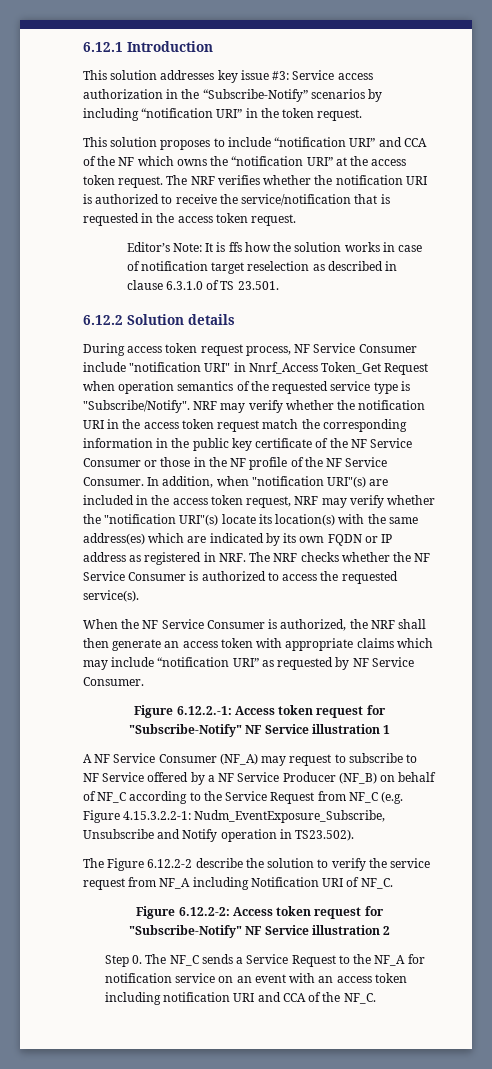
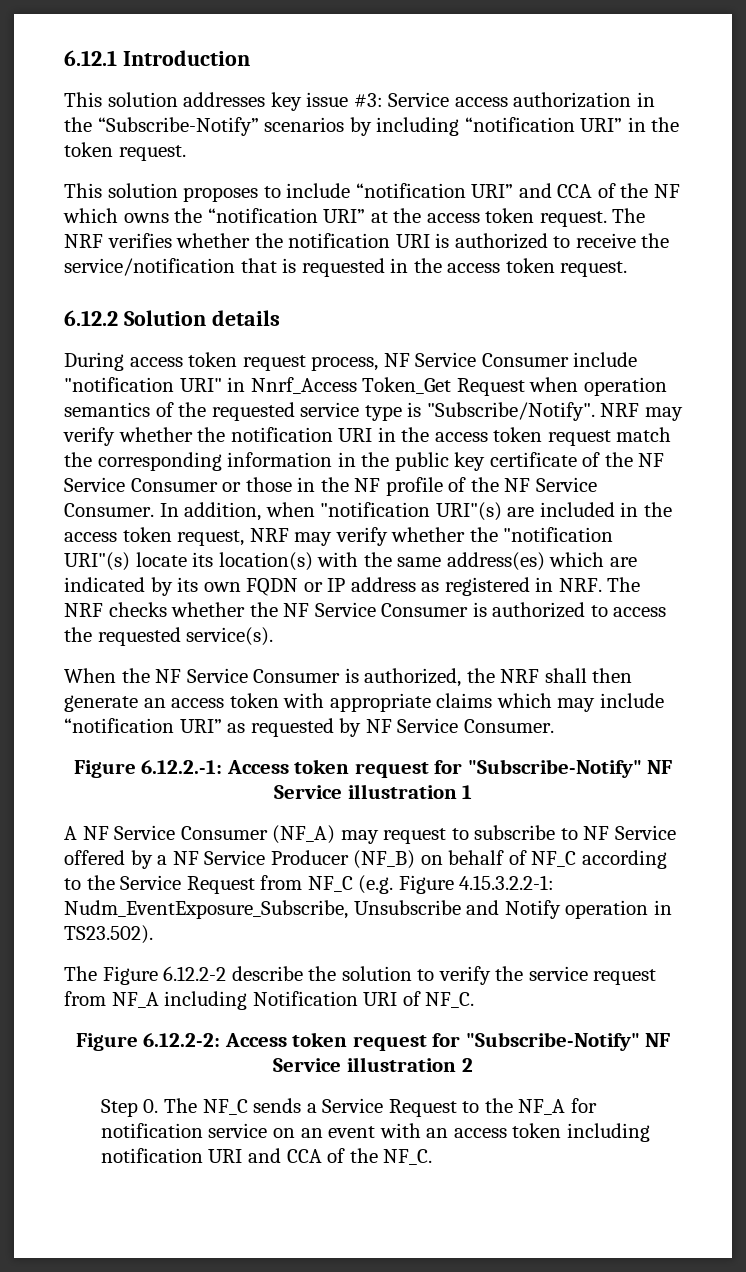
- Editor’s Note: It is ffs how the solution works in case of notification target reselection as described in clause 6.3.1.0 of TS 23.501.

